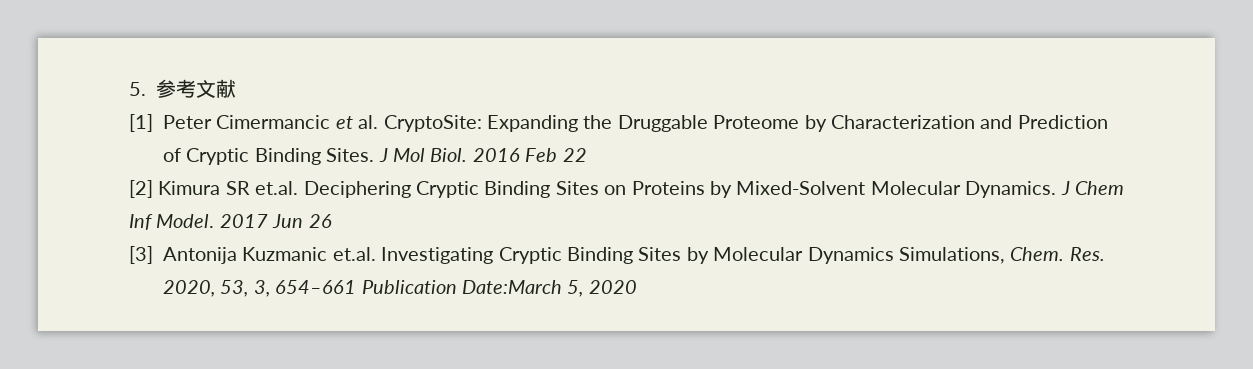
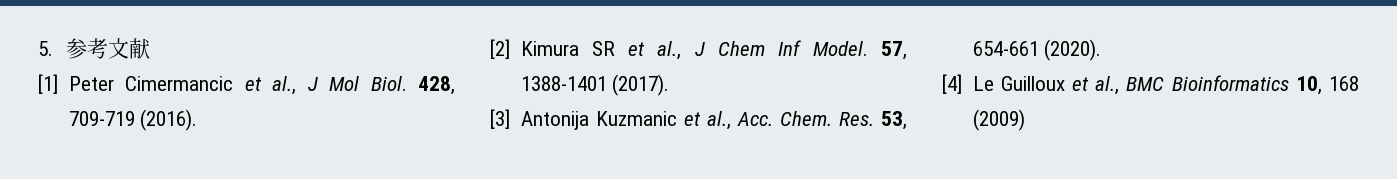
- [1] Peter Cimermancic et al. CryptoSite: Expanding the Druggable Proteome by Characterization and Prediction of Cryptic Binding Sites. J Mol Biol. 2016 Feb 22
- [2] Kimura SR et.al. Deciphering Cryptic Binding Sites on Proteins by Mixed-Solvent Molecular Dynamics. J Chem Inf Model.
+ [1] Peter Cimermancic et al., J Mol Biol. 428, 709-719 (2016).
+ [2] Kimura SR et al., J Chem Inf Model.
- 2017 Jun 26
+ 57, 1388-1401 (2017).
- [3] Antonija Kuzmanic et.al. Investigating Cryptic Binding Sites by Molecular Dynamics Simulations, Chem. Res. 2020, 53, 3, 654–661 Publication Date:March 5, 2020
+ [3] Antonija Kuzmanic et al., Acc. Chem. Res. 53, 654-661 (2020).
+ [4] Le Guilloux et al., BMC Bioinformatics 10, 168 (2009)

